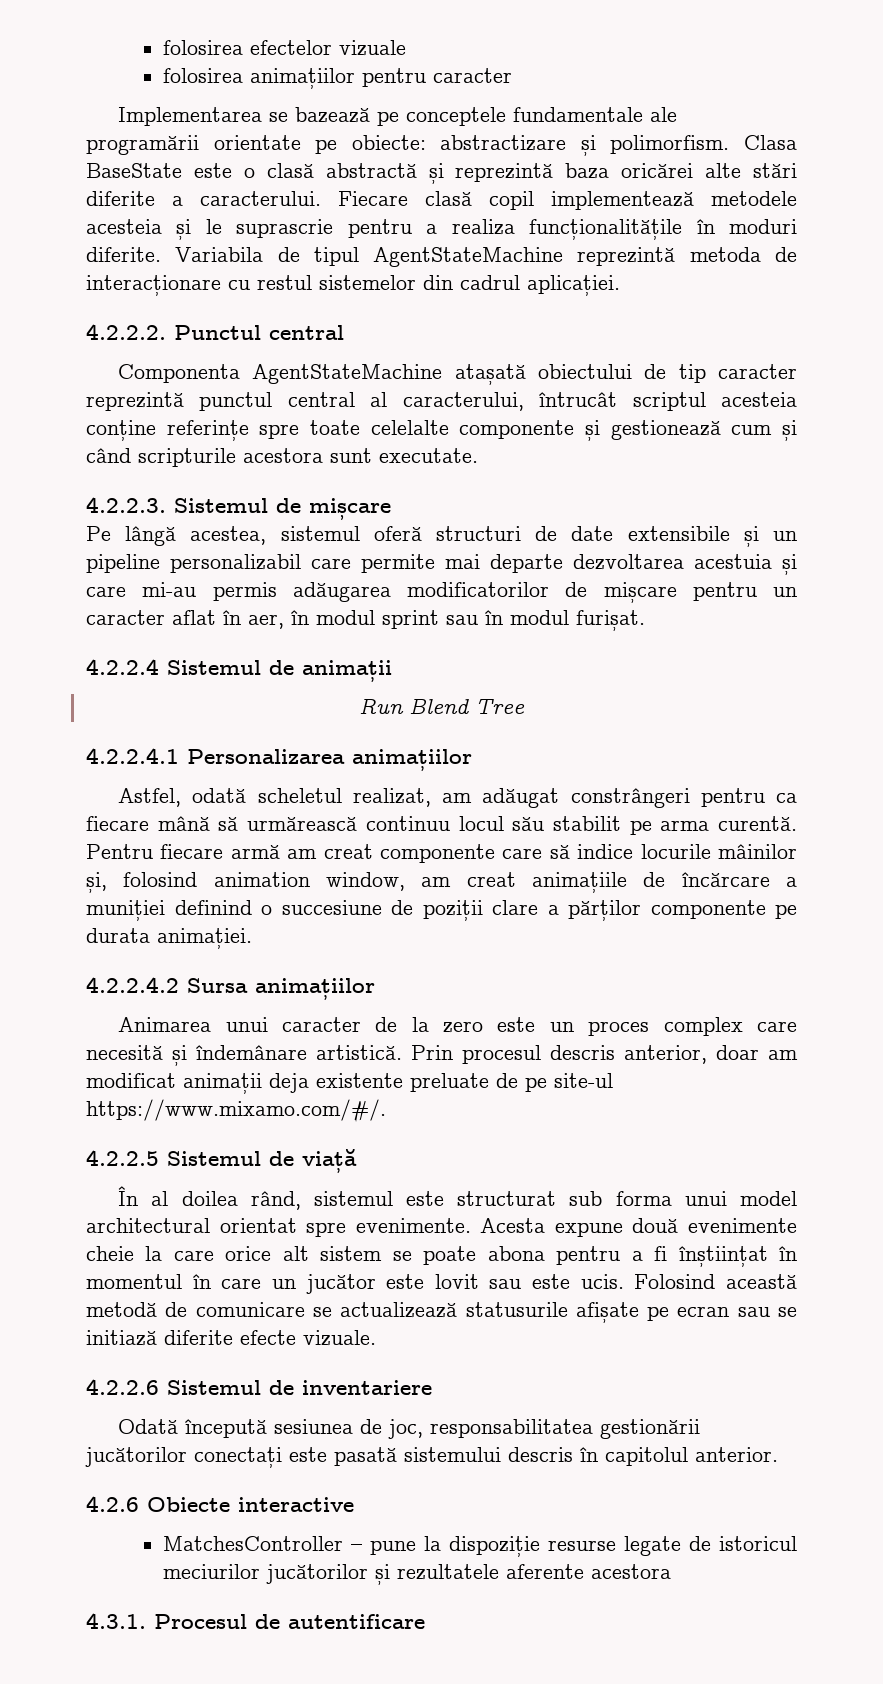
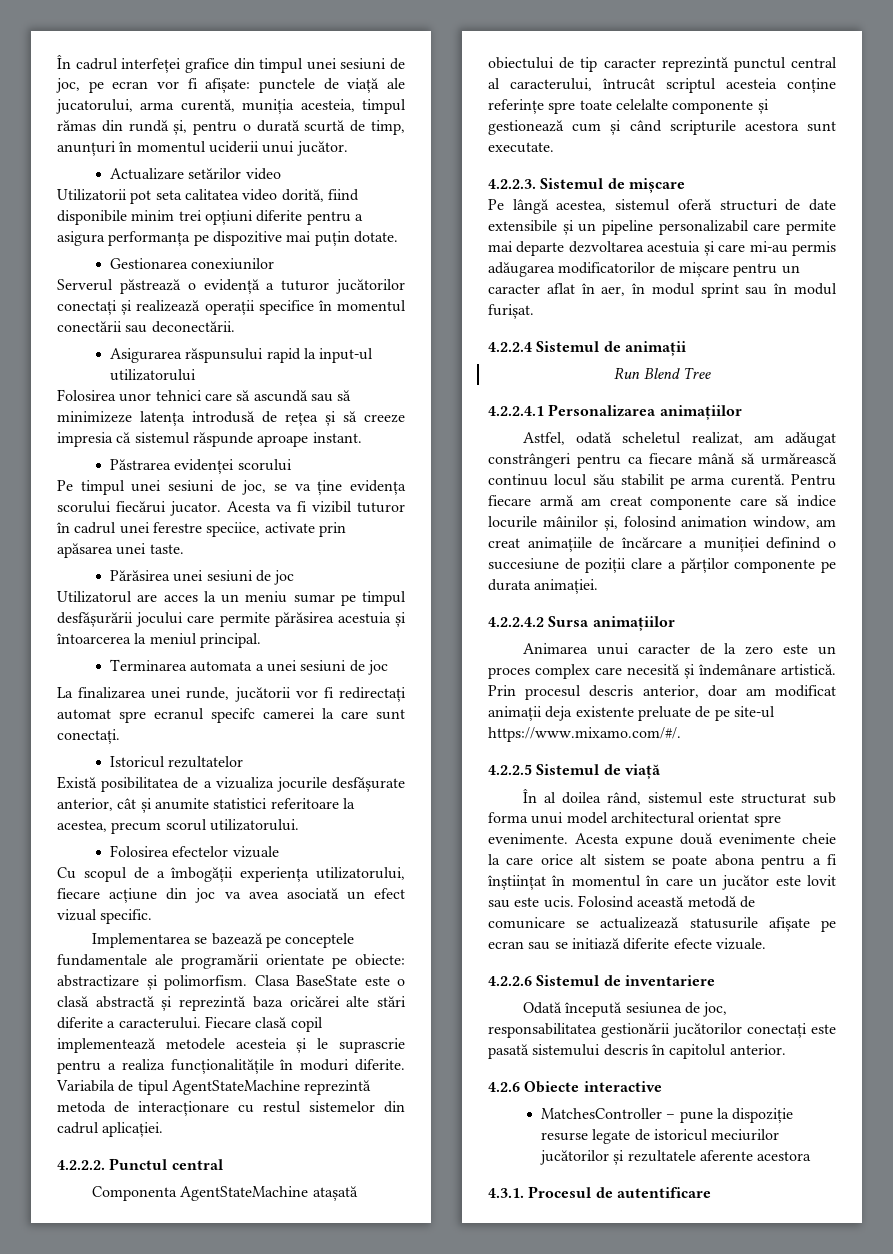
- folosirea efectelor vizuale
- folosirea animațiilor pentru caracter
+ În cadrul interfeței grafice din timpul unei sesiuni de joc, pe ecran vor fi afișate: punctele de viață ale jucatorului, arma curentă, muniția acesteia, timpul rămas din rundă și, pentru o durată scurtă de timp, anunțuri în momentul uciderii unui jucător.
+ Actualizare setărilor video
+ Utilizatorii pot seta calitatea video dorită, fiind disponibile minim trei opțiuni diferite pentru a asigura performanța pe dispozitive mai puțin dotate.
+ Gestionarea conexiunilor
+ Serverul păstrează o evidență a tuturor jucătorilor conectați și realizează operații specifice în momentul conectării sau deconectării.
+ Asigurarea răspunsului rapid la input-ul utilizatorului
+ Folosirea unor tehnici care să ascundă sau să minimizeze latența introdusă de rețea și să creeze impresia că sistemul răspunde aproape instant.
+ Păstrarea evidenței scorului
+ Pe timpul unei sesiuni de joc, se va ține evidența scorului fiecărui jucator. Acesta va fi vizibil tuturor în cadrul unei ferestre speciice, activate prin apăsarea unei taste.
+ Părăsirea unei sesiuni de joc
+ Utilizatorul are acces la un meniu sumar pe timpul desfășurării jocului care permite părăsirea acestuia și întoarcerea la meniul principal.
+ Terminarea automata a unei sesiuni de joc
+ La finalizarea unei runde, jucătorii vor fi redirectați automat spre ecranul specifc camerei la care sunt conectați.
+ Istoricul rezultatelor
+ Există posibilitatea de a vizualiza jocurile desfășurate anterior, cât și anumite statistici referitoare la acestea, precum scorul utilizatorului.
+ Folosirea efectelor vizuale
+ Cu scopul de a îmbogății experiența utilizatorului, fiecare acțiune din joc va avea asociată un efect vizual specific.

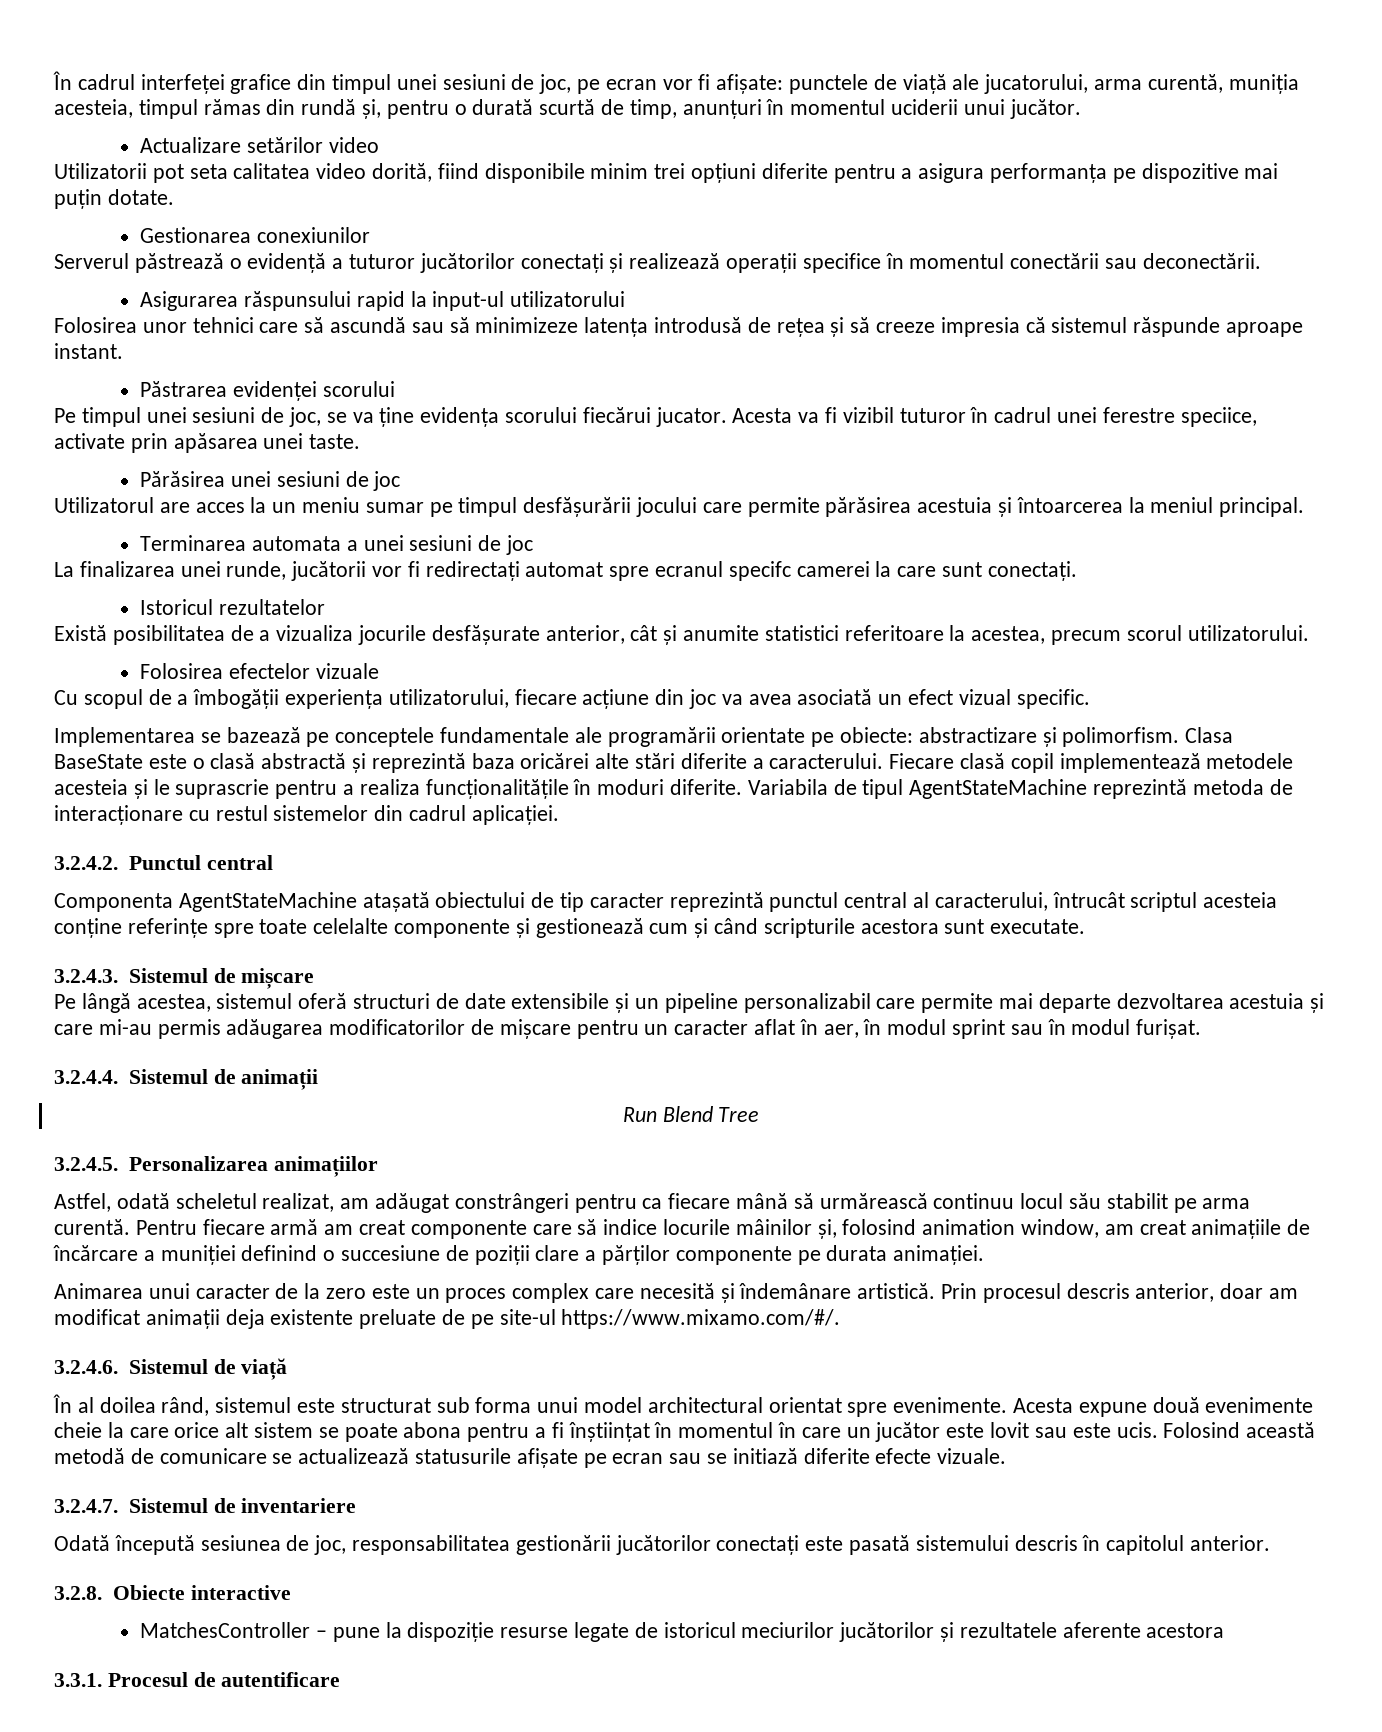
- 4.2.2.2. Punctul central
+ 3.2.4.2. Punctul central
- 4.2.2.3. Sistemul de mișcare
+ 3.2.4.3. Sistemul de mișcare
- 4.2.2.4 Sistemul de animații
+ 3.2.4.4. Sistemul de animații
- 4.2.2.4.1 Personalizarea animațiilor
+ 3.2.4.5. Personalizarea animațiilor
- 4.2.2.4.2 Sursa animațiilor
- 4.2.2.5 Sistemul de viață
+ 3.2.4.6. Sistemul de viață
- 4.2.2.6 Sistemul de inventariere
+ 3.2.4.7. Sistemul de inventariere
- 4.2.6 Obiecte interactive
+ 3.2.8. Obiecte interactive
- 4.3.1. Procesul de autentificare
+ 3.3.1. Procesul de autentificare

